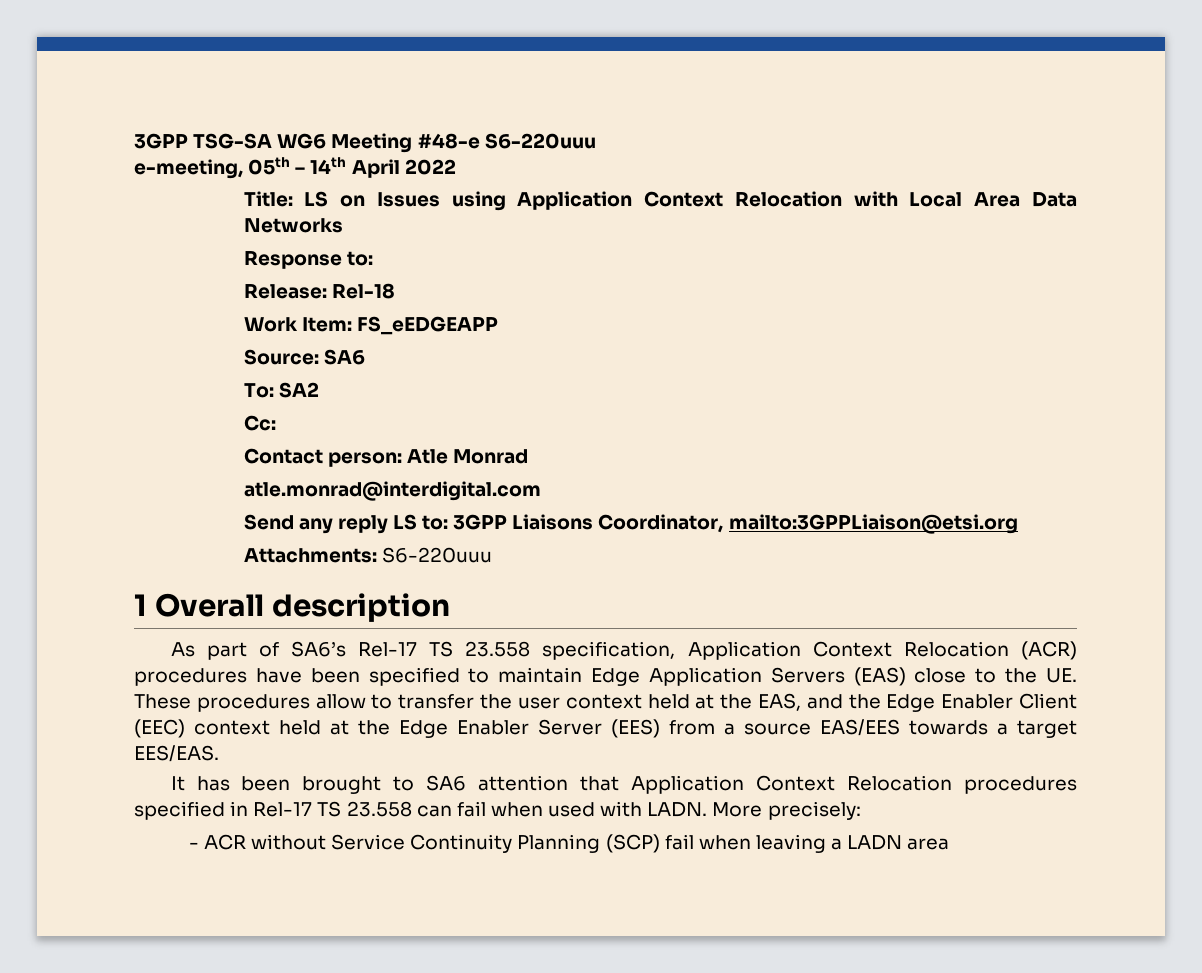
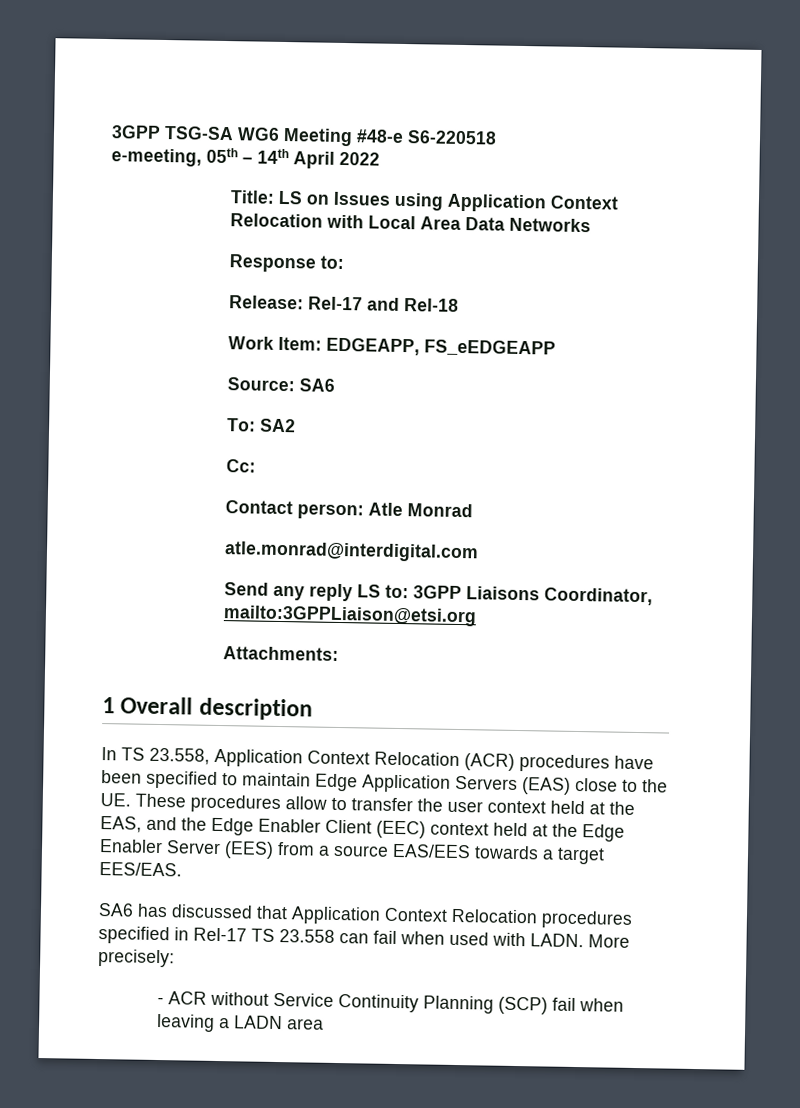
- 3GPP TSG-SA WG6 Meeting #48-e S6-220uuu
+ 3GPP TSG-SA WG6 Meeting #48-e S6-220518
- Release: Rel-18
+ Release: Rel-17 and Rel-18
- Work Item: FS_eEDGEAPP
+ Work Item: EDGEAPP, FS_eEDGEAPP
- Attachments: S6-220uuu
+ Attachments:
- As part of SA6’s Rel-17 TS 23.558 specification, Application Context Relocation (ACR) procedures have been specified to maintain Edge Application Servers (EAS) close to the UE. These procedures allow to transfer the user context held at the EAS, and the Edge Enabler Client (EEC) context held at the Edge Enabler Server (EES) from a source EAS/EES towards a target EES/EAS.
+ In TS 23.558, Application Context Relocation (ACR) procedures have been specified to maintain Edge Application Servers (EAS) close to the UE. These procedures allow to transfer the user context held at the EAS, and the Edge Enabler Client (EEC) context held at the Edge Enabler Server (EES) from a source EAS/EES towards a target EES/EAS.
- It has been brought to SA6 attention that Application Context Relocation procedures specified in Rel-17 TS 23.558 can fail when used with LADN.
+ SA6 has discussed that Application Context Relocation procedures specified in Rel-17 TS 23.558 can fail when used with LADN.

